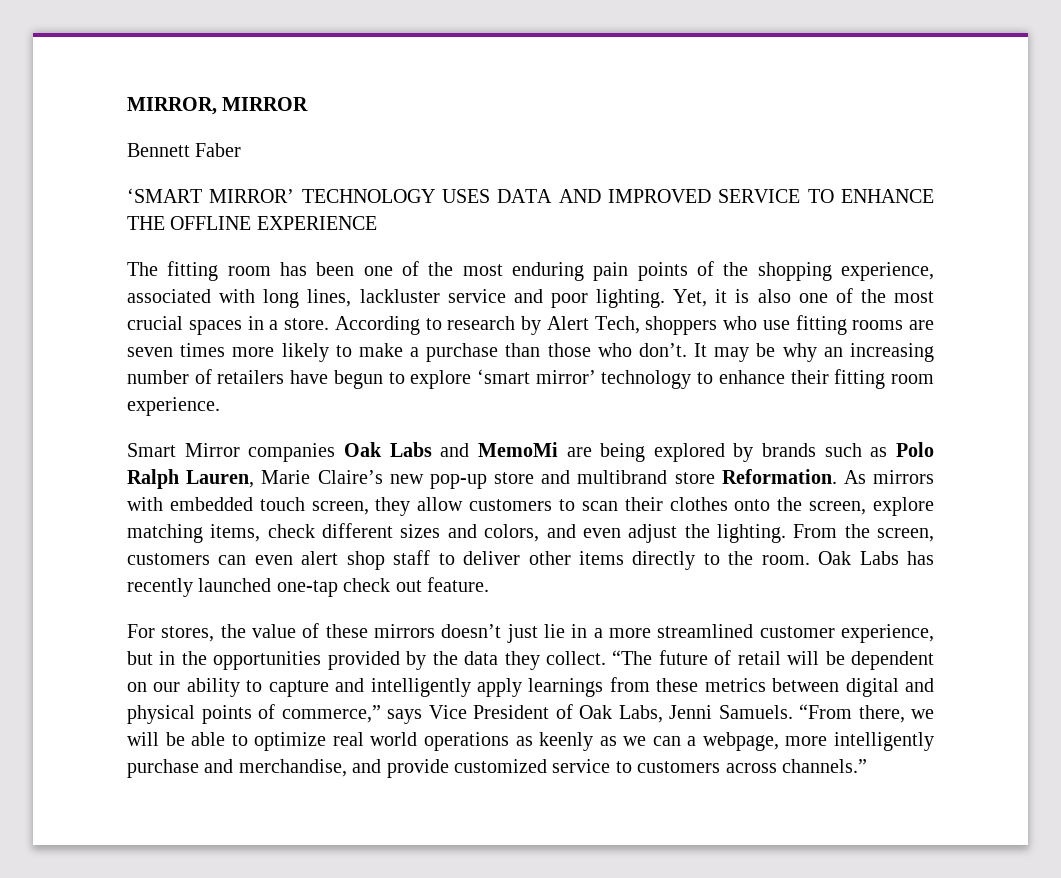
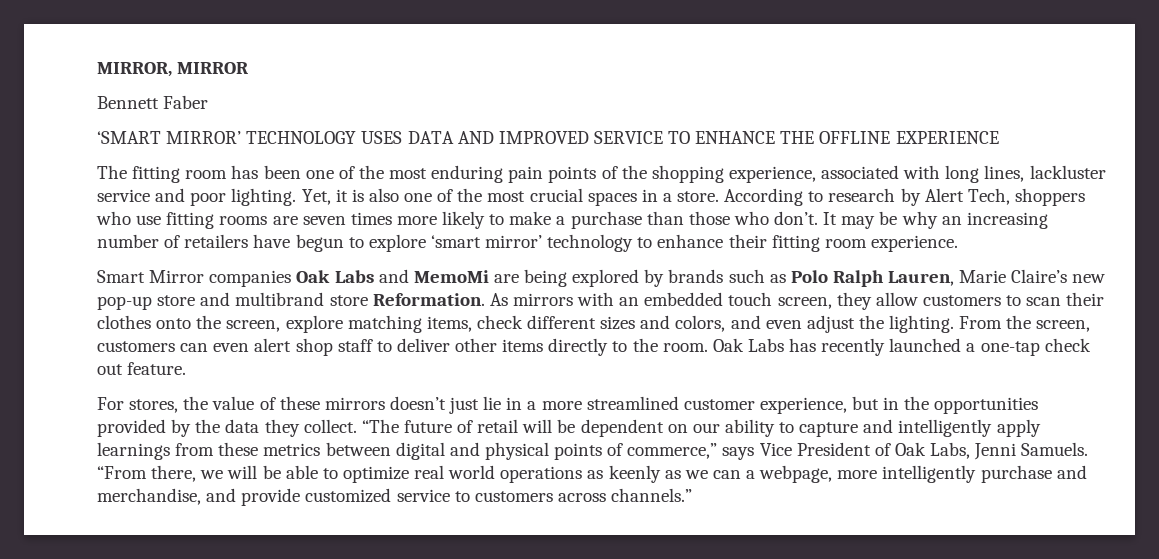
- As mirrors with embedded touch screen, they allow customers to scan their clothes onto the screen, explore matching items, check different sizes and colors, and even adjust the lighting.
+ As mirrors with an embedded touch screen, they allow customers to scan their clothes onto the screen, explore matching items, check different sizes and colors, and even adjust the lighting.
- Oak Labs has recently launched one-tap check out feature.
+ Oak Labs has recently launched a one-tap check out feature.

